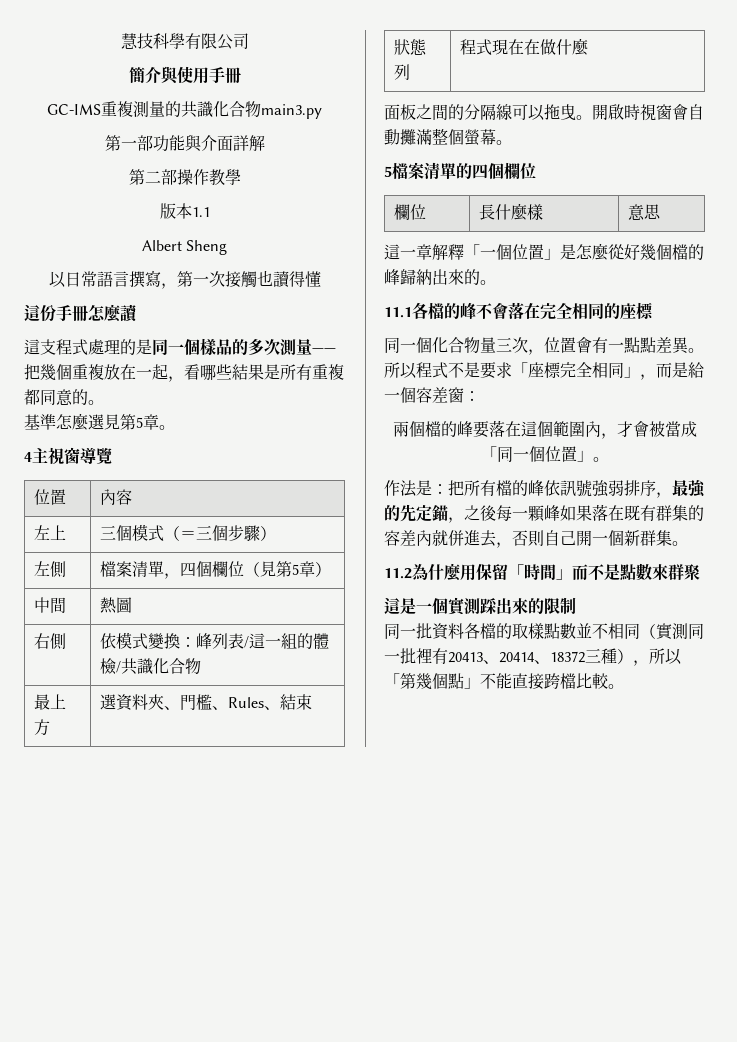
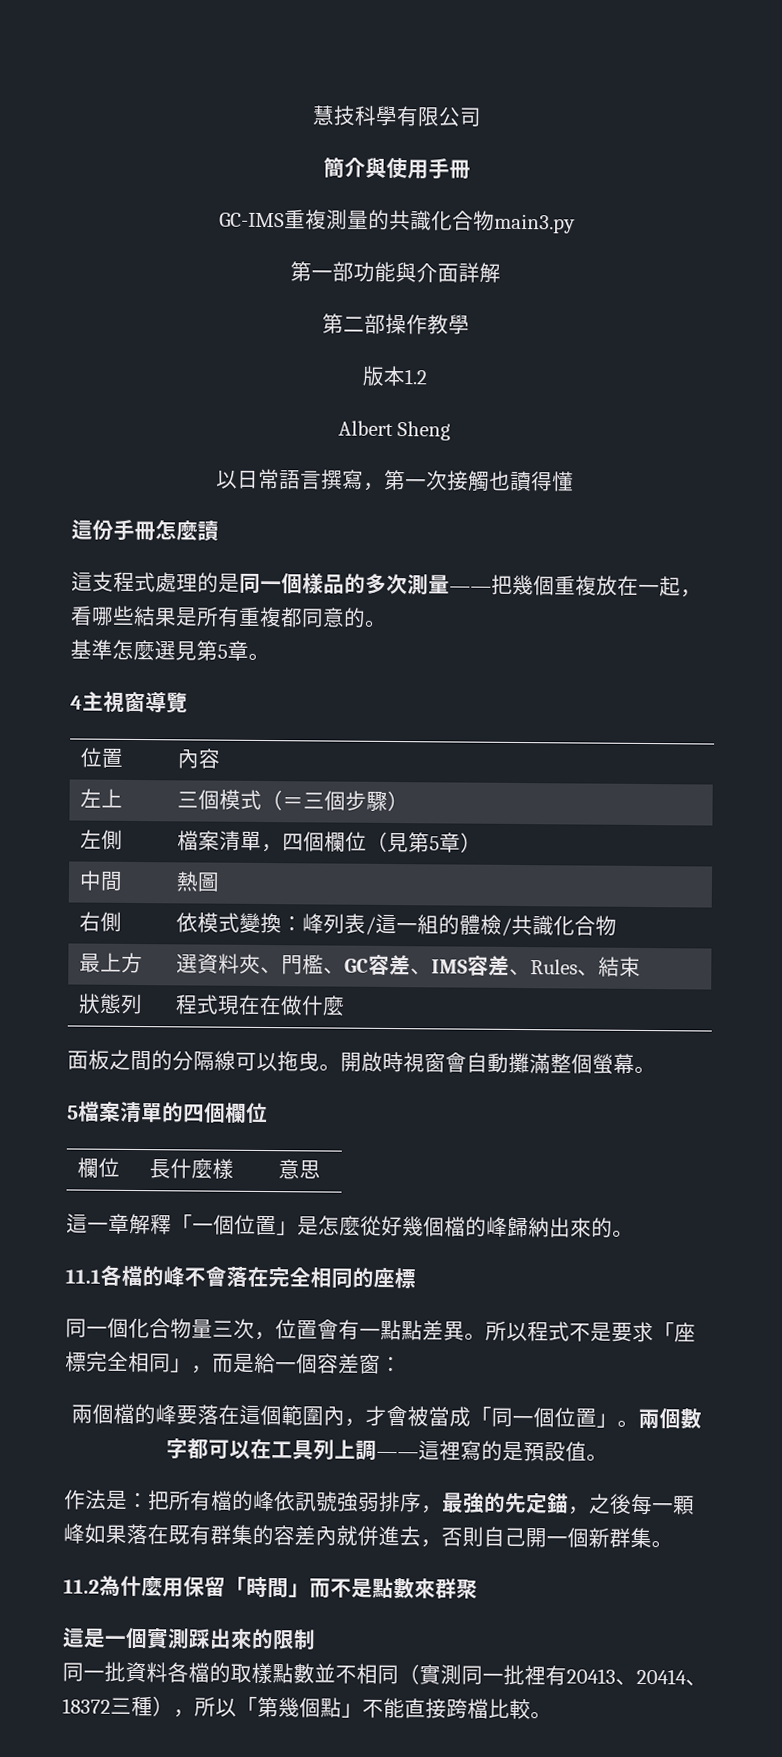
- 版本1.1
+ 版本1.2
- 最上方 | 選資料夾、門檻、Rules、結束
+ 最上方 | 選資料夾、門檻、GC容差、IMS容差、Rules、結束
+ 兩個數字都可以在工具列上調——這裡寫的是預設值。

